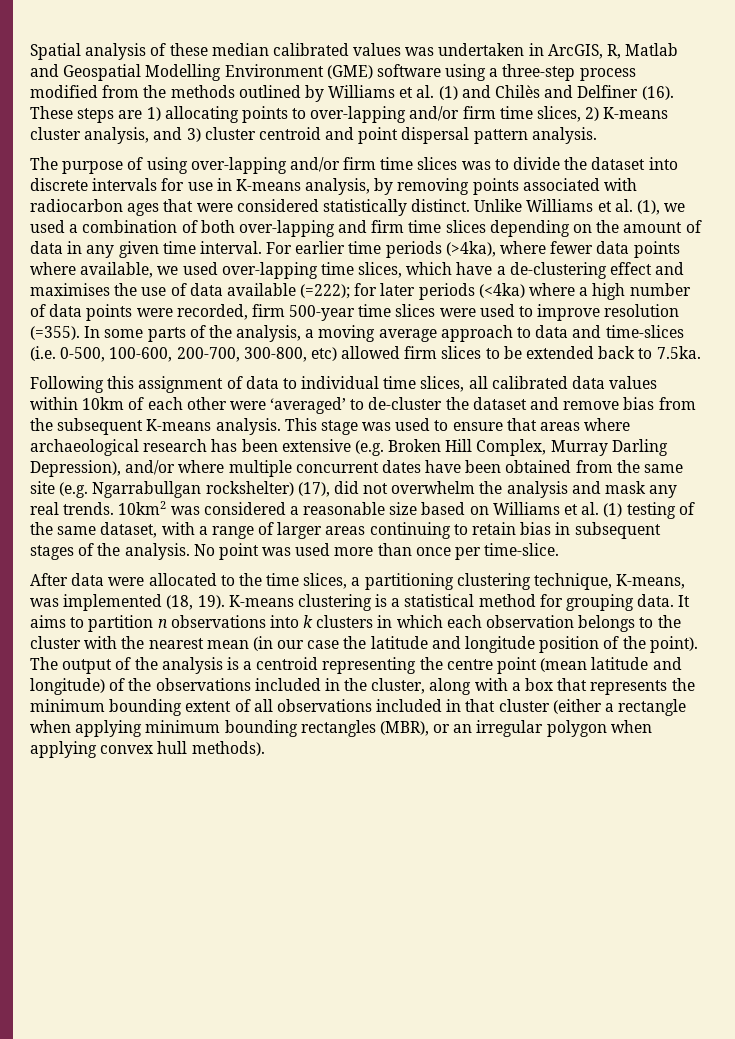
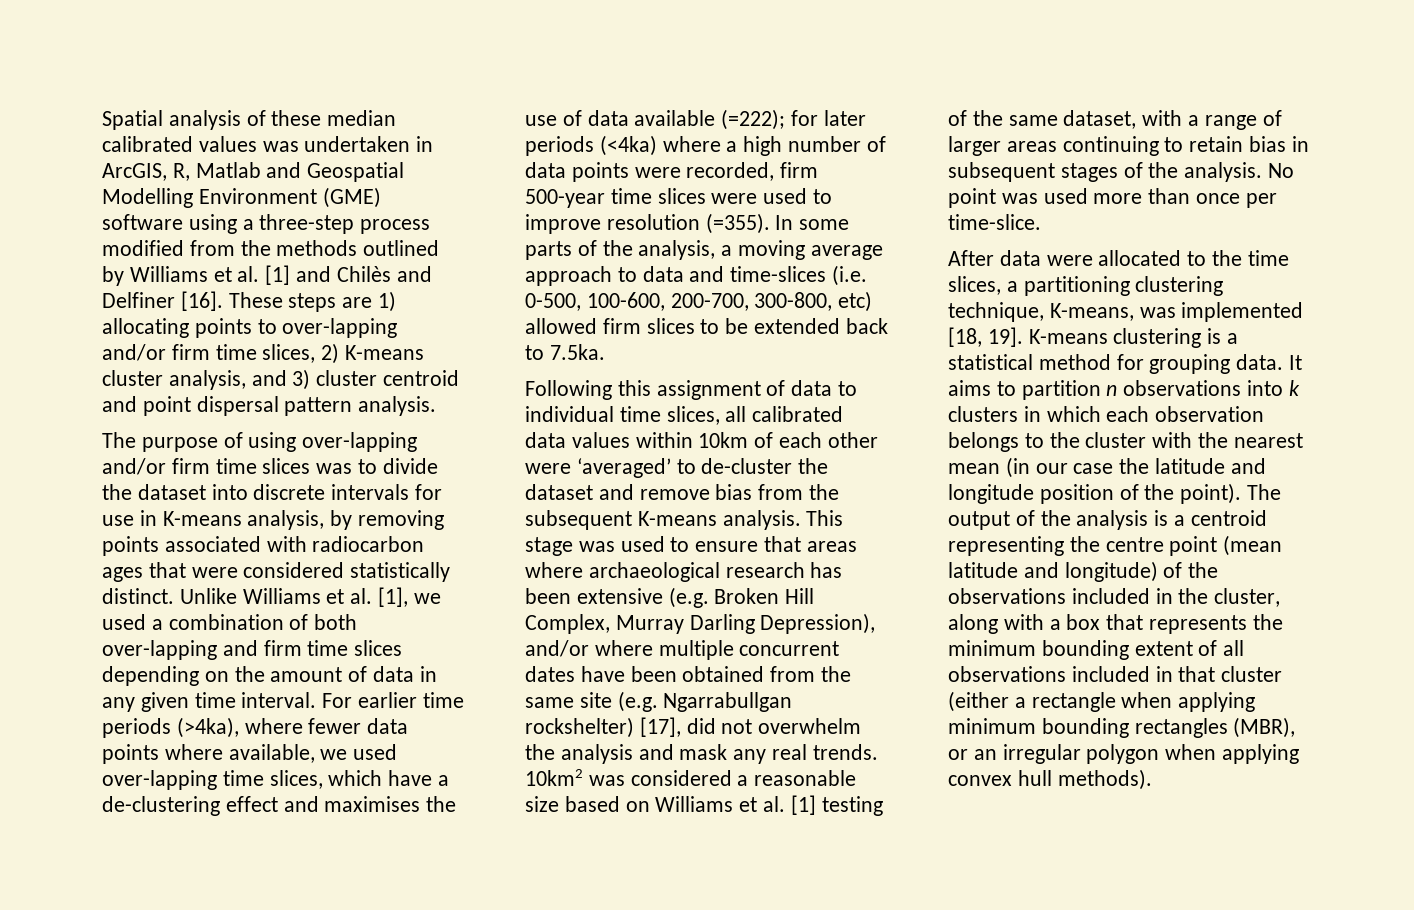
- Spatial analysis of these median calibrated values was undertaken in ArcGIS, R, Matlab and Geospatial Modelling Environment (GME) software using a three-step process modified from the methods outlined by Williams et al. (1) and Chilès and Delfiner (16).
+ Spatial analysis of these median calibrated values was undertaken in ArcGIS, R, Matlab and Geospatial Modelling Environment (GME) software using a three-step process modified from the methods outlined by Williams et al. [1] and Chilès and Delfiner [16].
- Unlike Williams et al. (1), we used a combination of both over-lapping and firm time slices depending on the amount of data in any given time interval.
+ Unlike Williams et al. [1], we used a combination of both over-lapping and firm time slices depending on the amount of data in any given time interval.
- This stage was used to ensure that areas where archaeological research has been extensive (e.g. Broken Hill Complex, Murray Darling Depression), and/or where multiple concurrent dates have been obtained from the same site (e.g. Ngarrabullgan rockshelter) (17), did not overwhelm the analysis and mask any real trends.
+ This stage was used to ensure that areas where archaeological research has been extensive (e.g. Broken Hill Complex, Murray Darling Depression), and/or where multiple concurrent dates have been obtained from the same site (e.g. Ngarrabullgan rockshelter) [17], did not overwhelm the analysis and mask any real trends.
- 10km2 was considered a reasonable size based on Williams et al. (1) testing of the same dataset, with a range of larger areas continuing to retain bias in subsequent stages of the analysis.
+ 10km2 was considered a reasonable size based on Williams et al. [1] testing of the same dataset, with a range of larger areas continuing to retain bias in subsequent stages of the analysis.
- After data were allocated to the time slices, a partitioning clustering technique, K-means, was implemented (18, 19).
+ After data were allocated to the time slices, a partitioning clustering technique, K-means, was implemented [18, 19].

